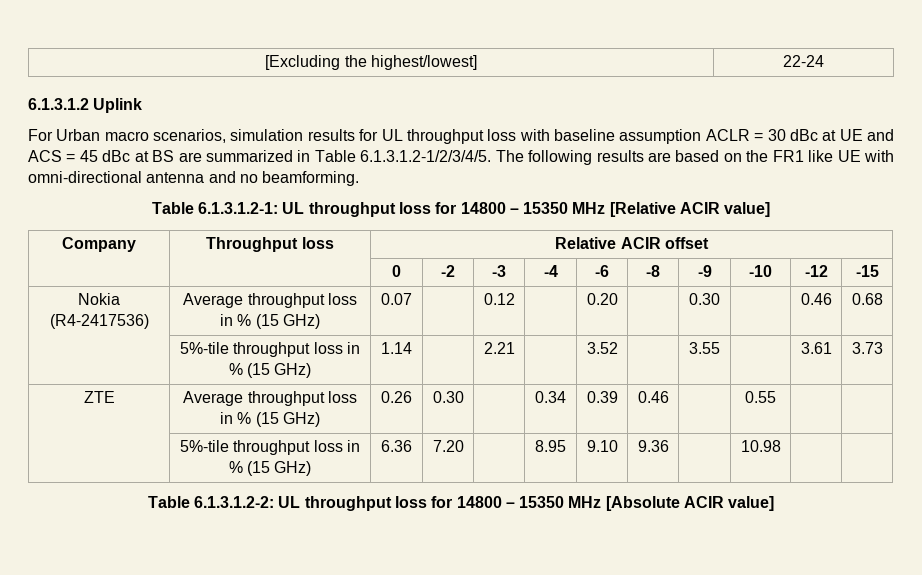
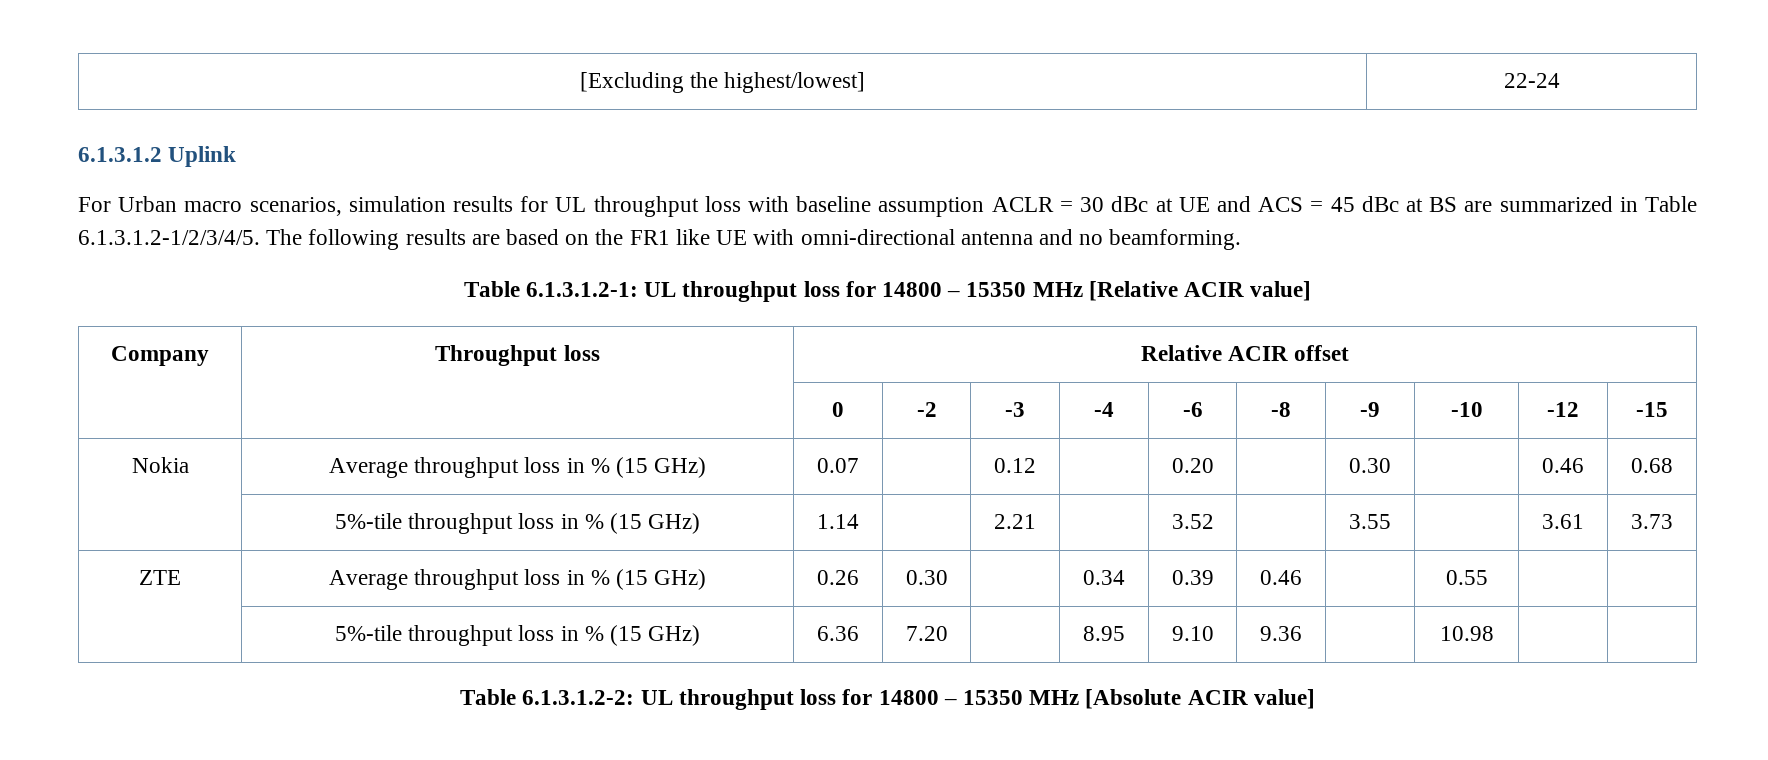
- Nokia (R4-2417536) | Average throughput loss in % (15 GHz) | 0.07 | | 0.12 | | 0.20 | | 0.30 | | 0.46 | 0.68
+ Nokia | Average throughput loss in % (15 GHz) | 0.07 | | 0.12 | | 0.20 | | 0.30 | | 0.46 | 0.68

